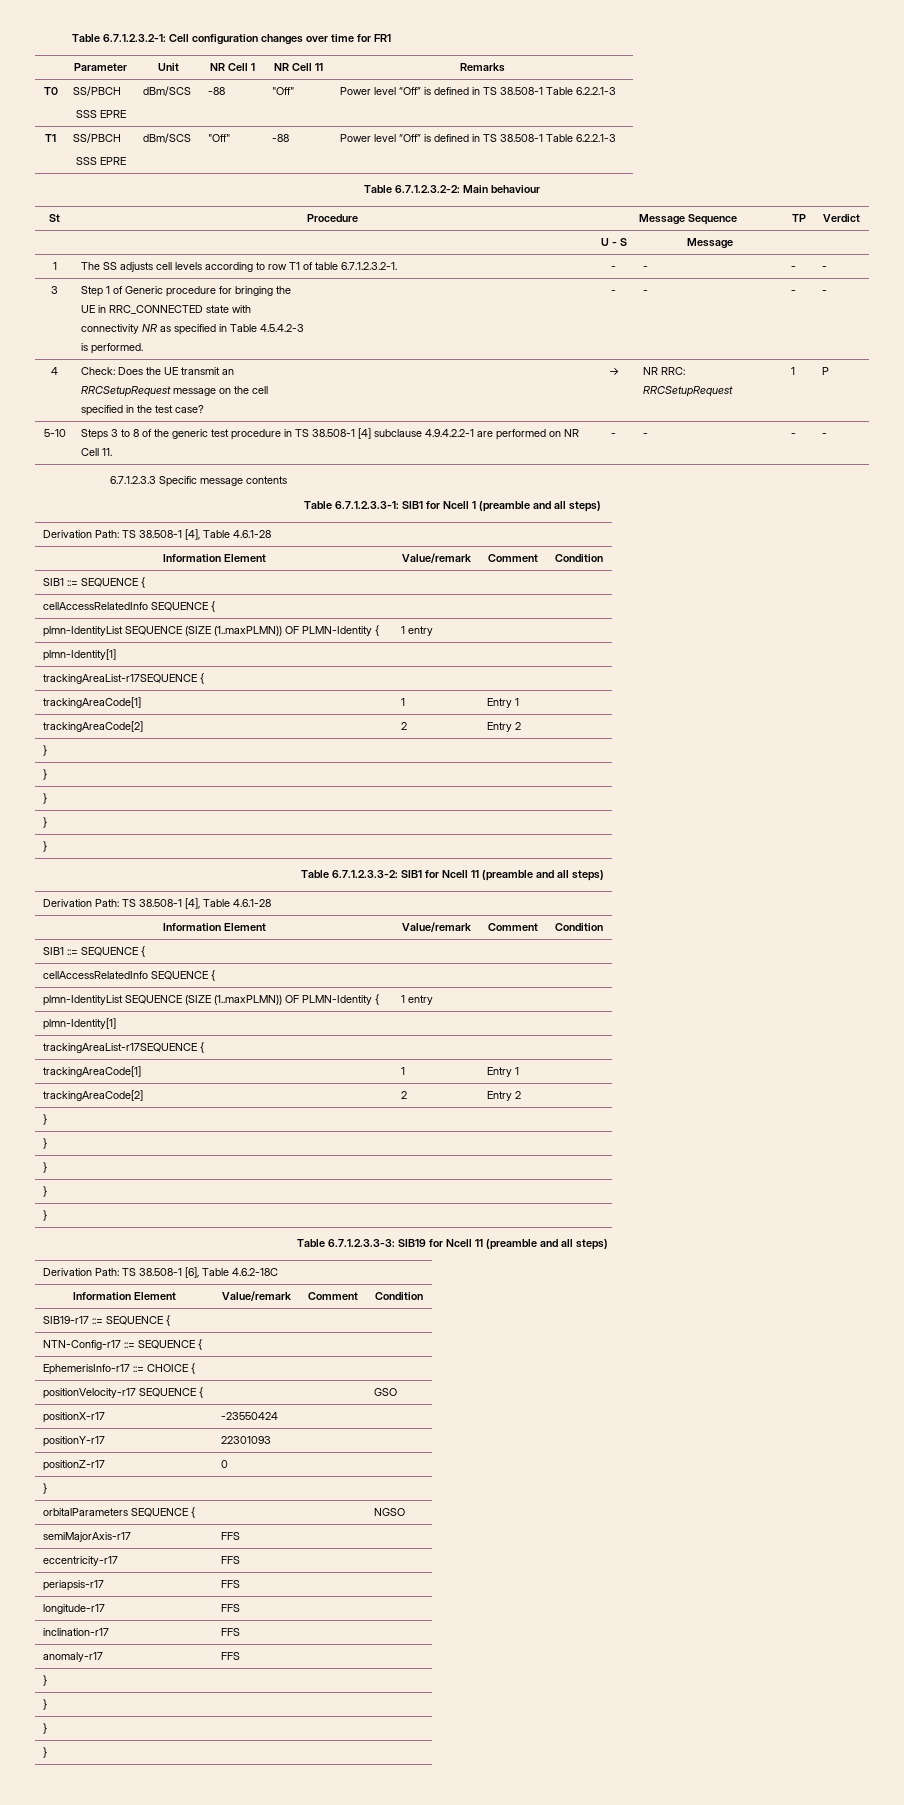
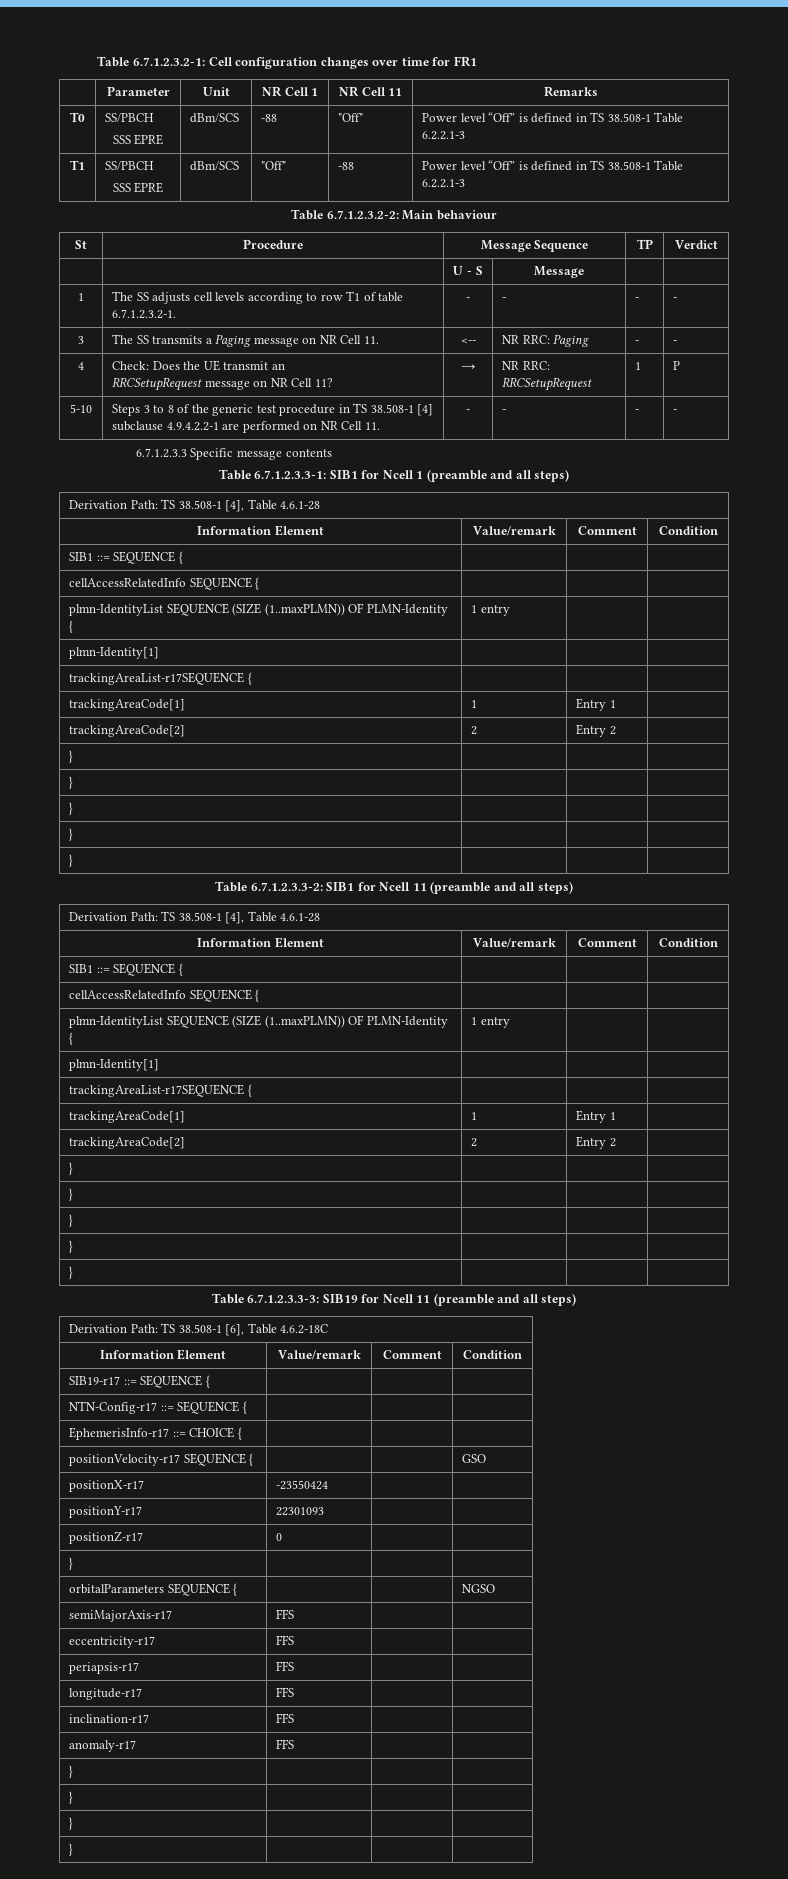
- 3 | Step 1 of Generic procedure for bringing the
- UE in RRC_CONNECTED state with
- connectivity NR as specified in Table 4.5.4.2-3
- is performed. | - | - | - | -
+ 3 | The SS transmits a Paging message on NR Cell 11. | <-- | NR RRC: Paging | - | -
  4 | Check: Does the UE transmit an
- RRCSetupRequest message on the cell
- specified in the test case? | → | NR RRC: RRCSetupRequest | 1 | P
+ RRCSetupRequest message on NR Cell 11? | → | NR RRC: RRCSetupRequest | 1 | P

